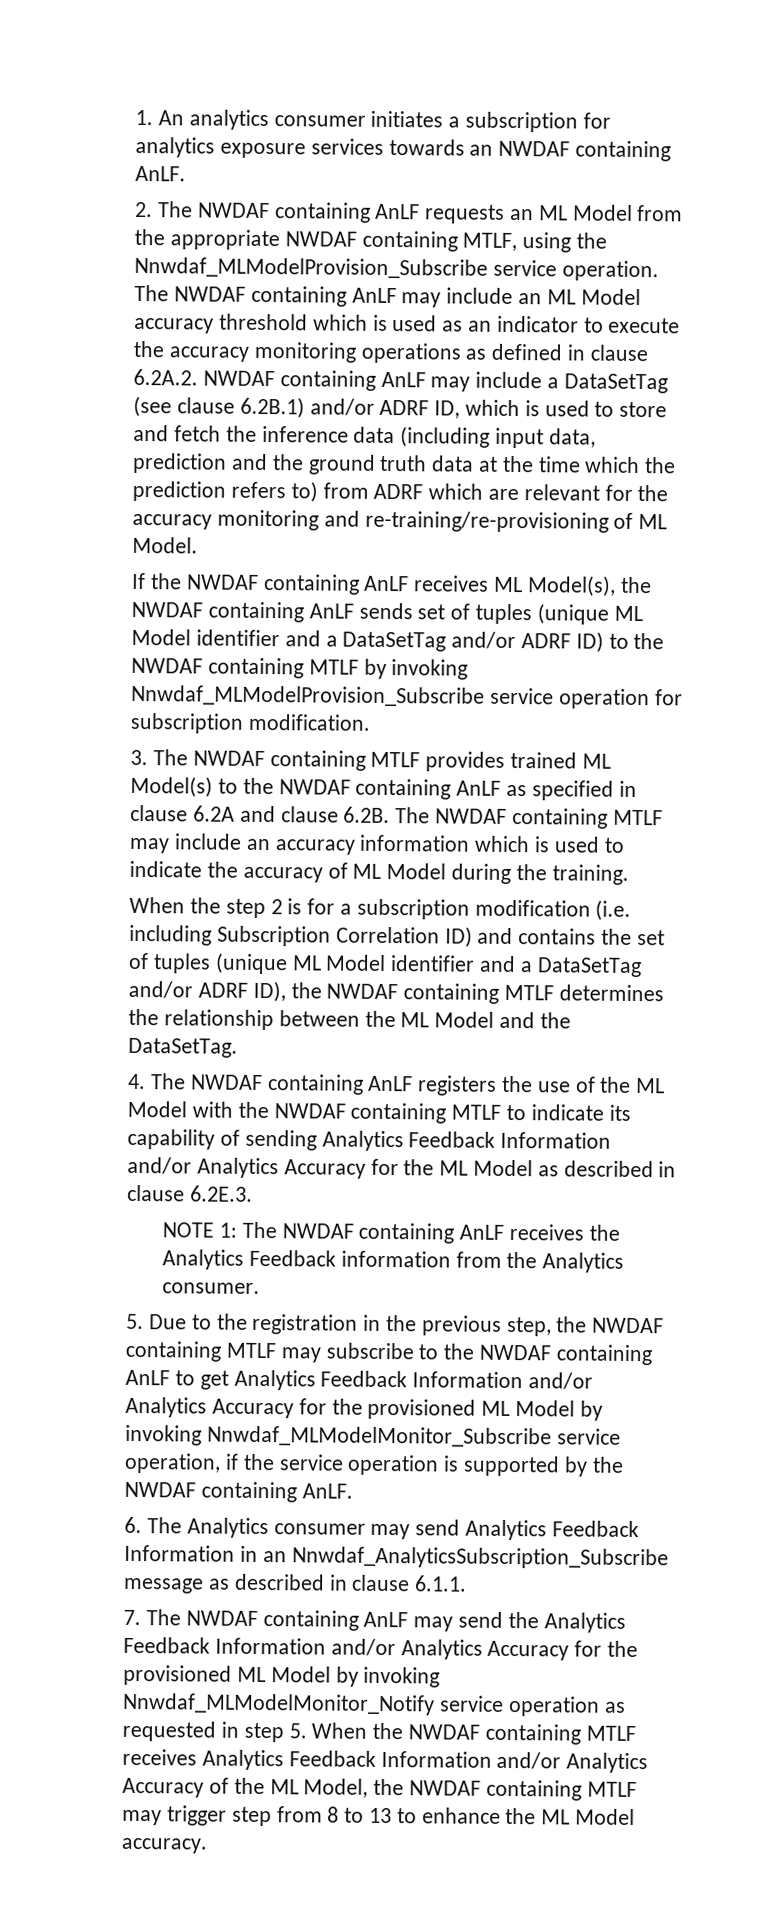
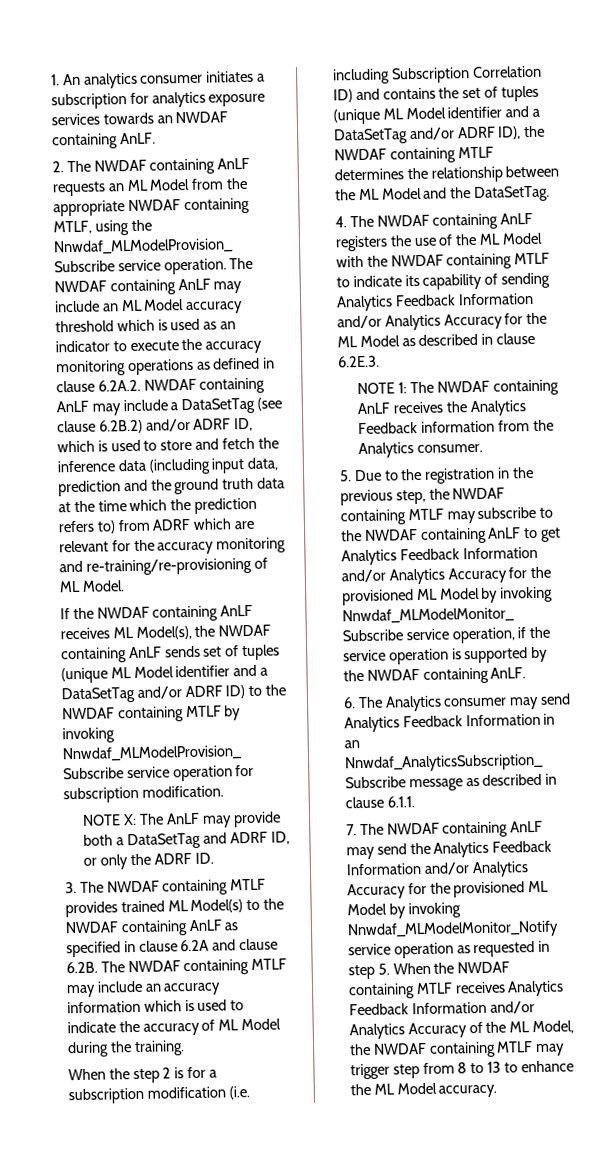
- The NWDAF containing AnLF may include an ML Model accuracy threshold which is used as an indicator to execute the accuracy monitoring operations as defined in clause 6.2A.2. NWDAF containing AnLF may include a DataSetTag (see clause 6.2B.1) and/or ADRF ID, which is used to store and fetch the inference data (including input data, prediction and the ground truth data at the time which the prediction refers to) from ADRF which are relevant for the accuracy monitoring and re-training/re-provisioning of ML Model.
+ The NWDAF containing AnLF may include an ML Model accuracy threshold which is used as an indicator to execute the accuracy monitoring operations as defined in clause 6.2A.2. NWDAF containing AnLF may include a DataSetTag (see clause 6.2B.2) and/or ADRF ID, which is used to store and fetch the inference data (including input data, prediction and the ground truth data at the time which the prediction refers to) from ADRF which are relevant for the accuracy monitoring and re-training/re-provisioning of ML Model.
+ NOTE X: The AnLF may provide both a DataSetTag and ADRF ID, or only the ADRF ID.

